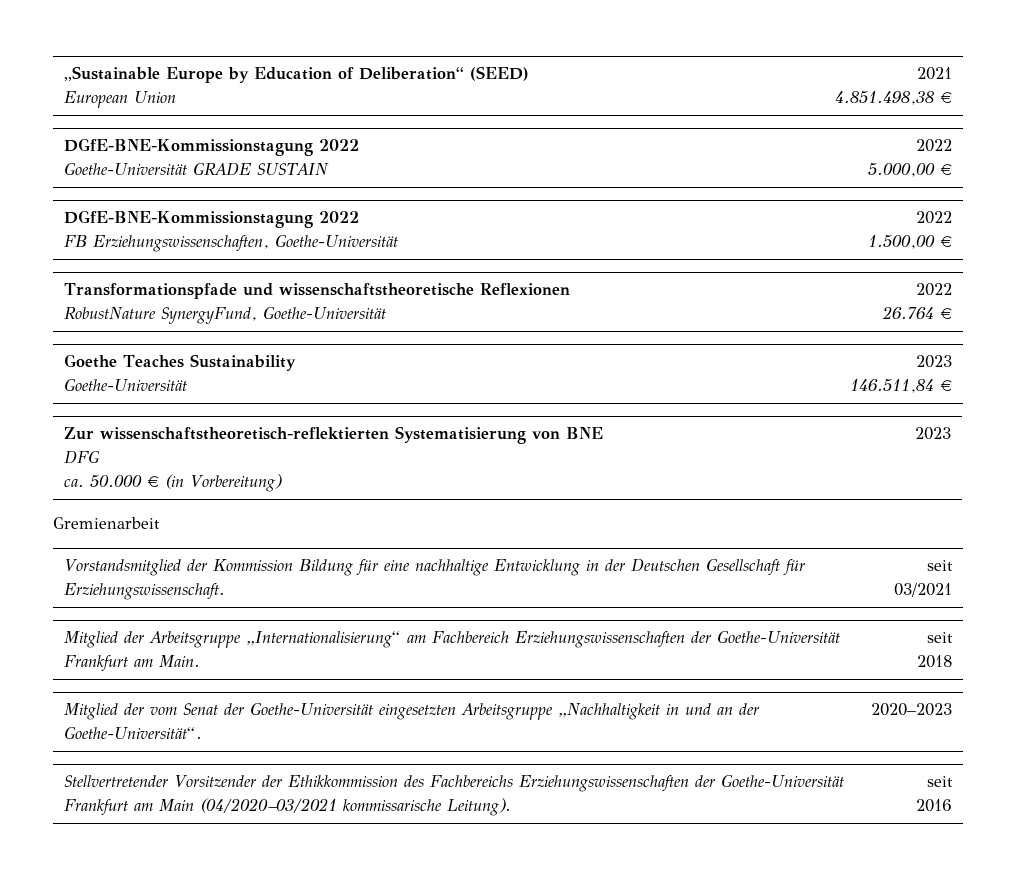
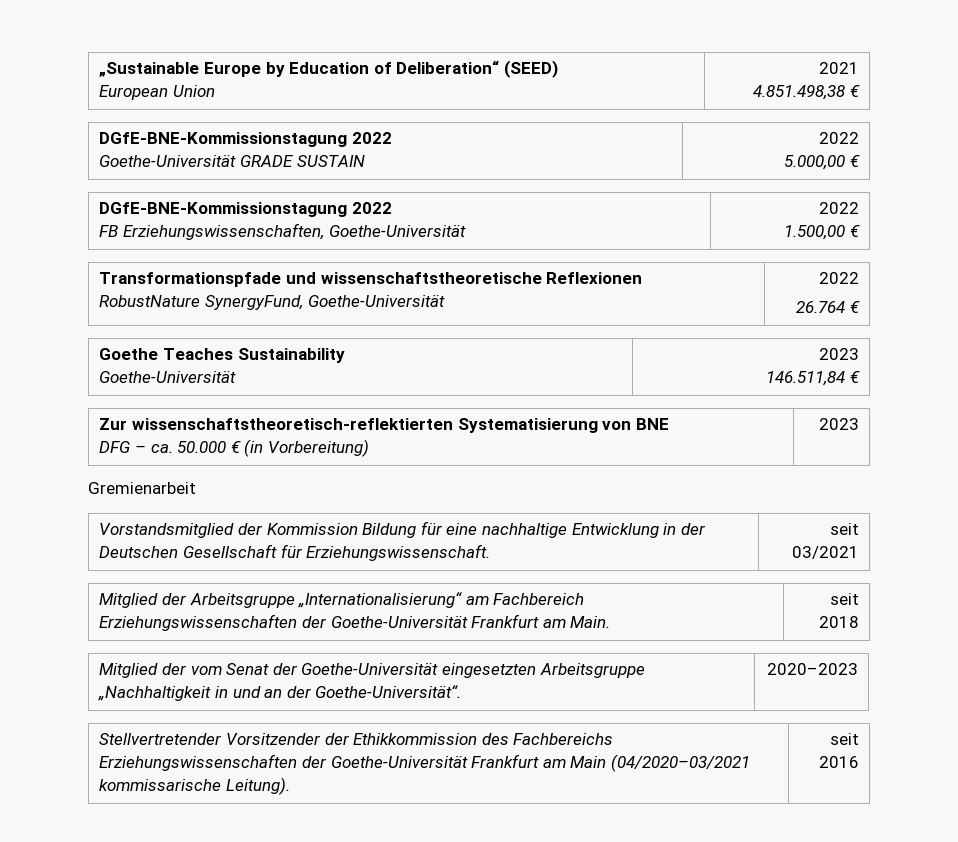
  Zur wissenschaftstheoretisch-reflektierten Systematisierung von BNE
- DFG
- ca. 50.000 € (in Vorbereitung) | 2023
+ DFG – ca. 50.000 € (in Vorbereitung) | 2023

